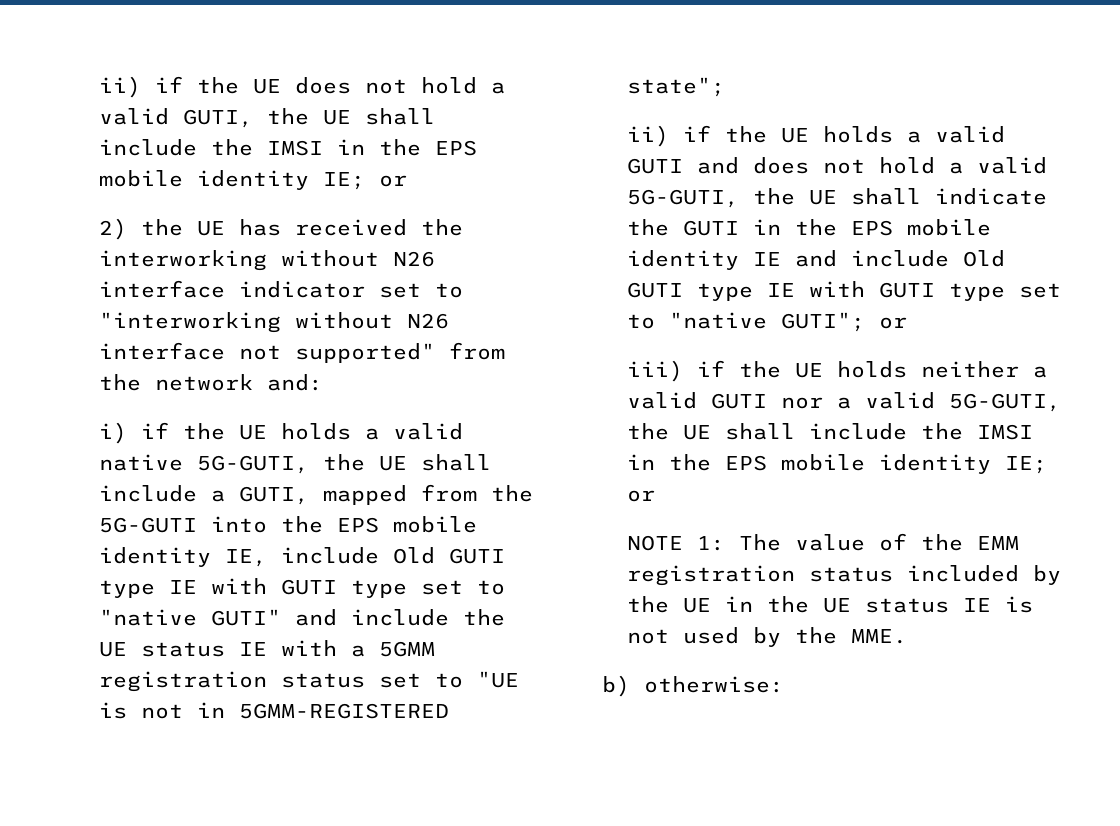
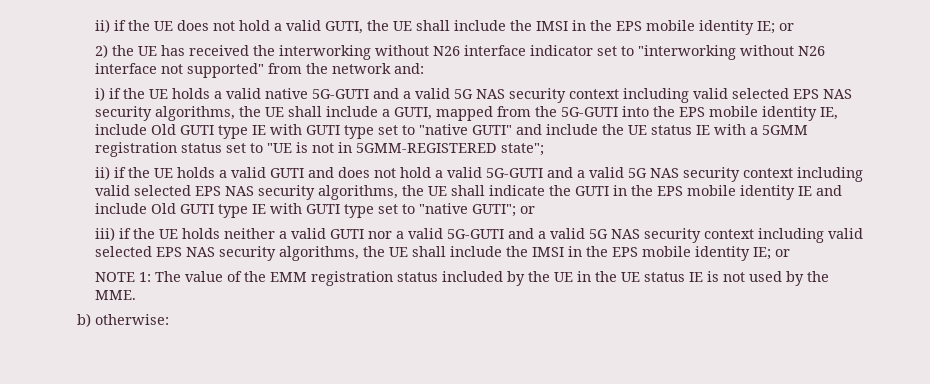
- i) if the UE holds a valid native 5G-GUTI, the UE shall include a GUTI, mapped from the 5G-GUTI into the EPS mobile identity IE, include Old GUTI type IE with GUTI type set to "native GUTI" and include the UE status IE with a 5GMM registration status set to "UE is not in 5GMM-REGISTERED state";
+ i) if the UE holds a valid native 5G-GUTI and a valid 5G NAS security context including valid selected EPS NAS security algorithms, the UE shall include a GUTI, mapped from the 5G-GUTI into the EPS mobile identity IE, include Old GUTI type IE with GUTI type set to "native GUTI" and include the UE status IE with a 5GMM registration status set to "UE is not in 5GMM-REGISTERED state";
- ii) if the UE holds a valid GUTI and does not hold a valid 5G-GUTI, the UE shall indicate the GUTI in the EPS mobile identity IE and include Old GUTI type IE with GUTI type set to "native GUTI"; or
+ ii) if the UE holds a valid GUTI and does not hold a valid 5G-GUTI and a valid 5G NAS security context including valid selected EPS NAS security algorithms, the UE shall indicate the GUTI in the EPS mobile identity IE and include Old GUTI type IE with GUTI type set to "native GUTI"; or
- iii) if the UE holds neither a valid GUTI nor a valid 5G-GUTI, the UE shall include the IMSI in the EPS mobile identity IE; or
+ iii) if the UE holds neither a valid GUTI nor a valid 5G-GUTI and a valid 5G NAS security context including valid selected EPS NAS security algorithms, the UE shall include the IMSI in the EPS mobile identity IE; or

